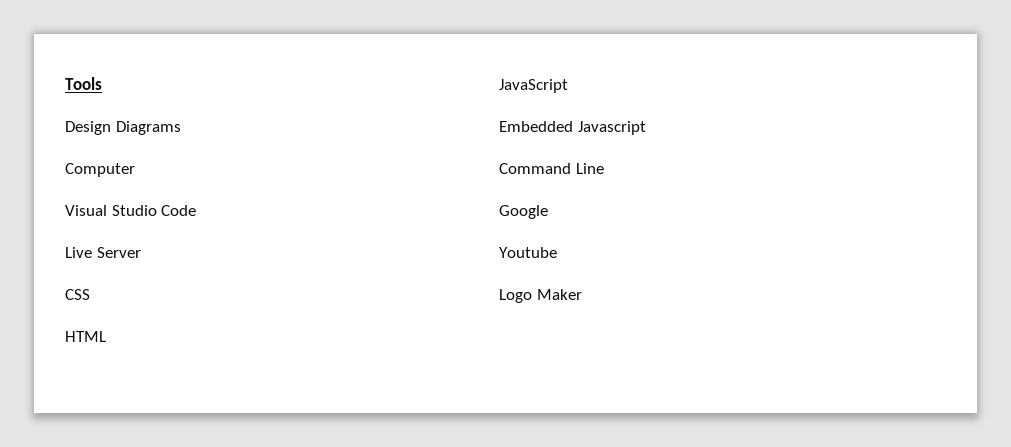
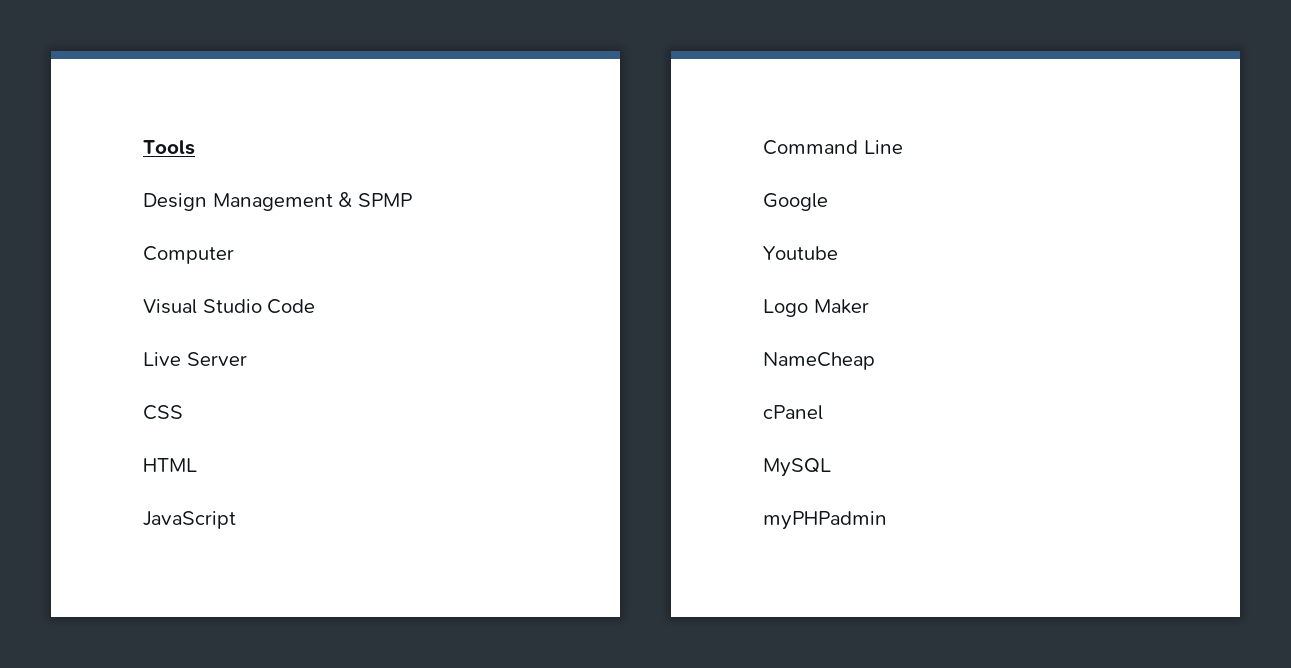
- Design Diagrams
+ Design Management & SPMP
- Embedded Javascript
+ NameCheap
+ cPanel
+ MySQL
+ myPHPadmin

